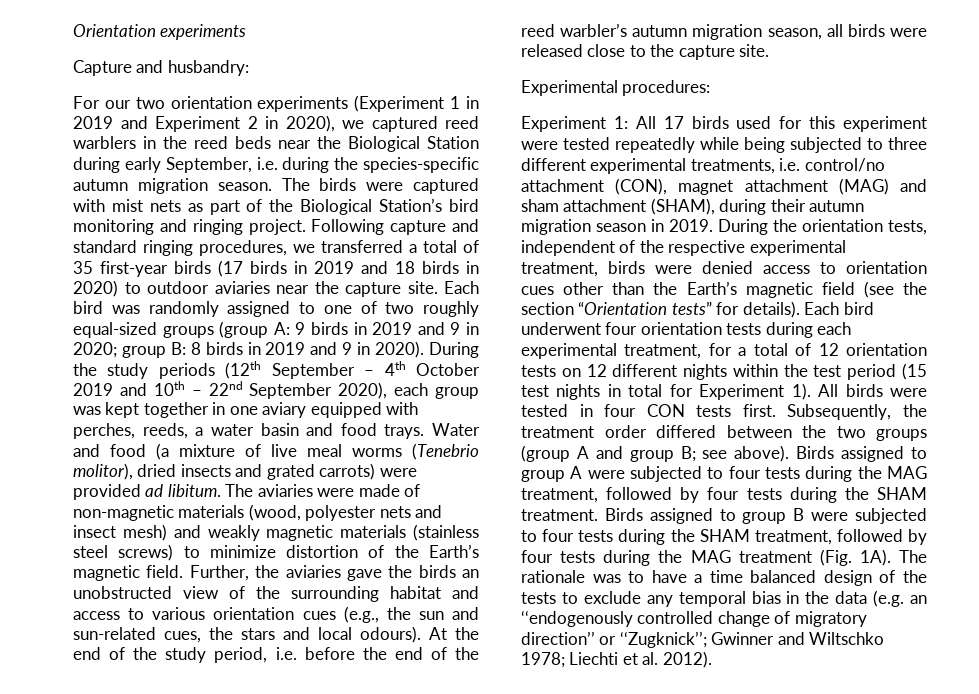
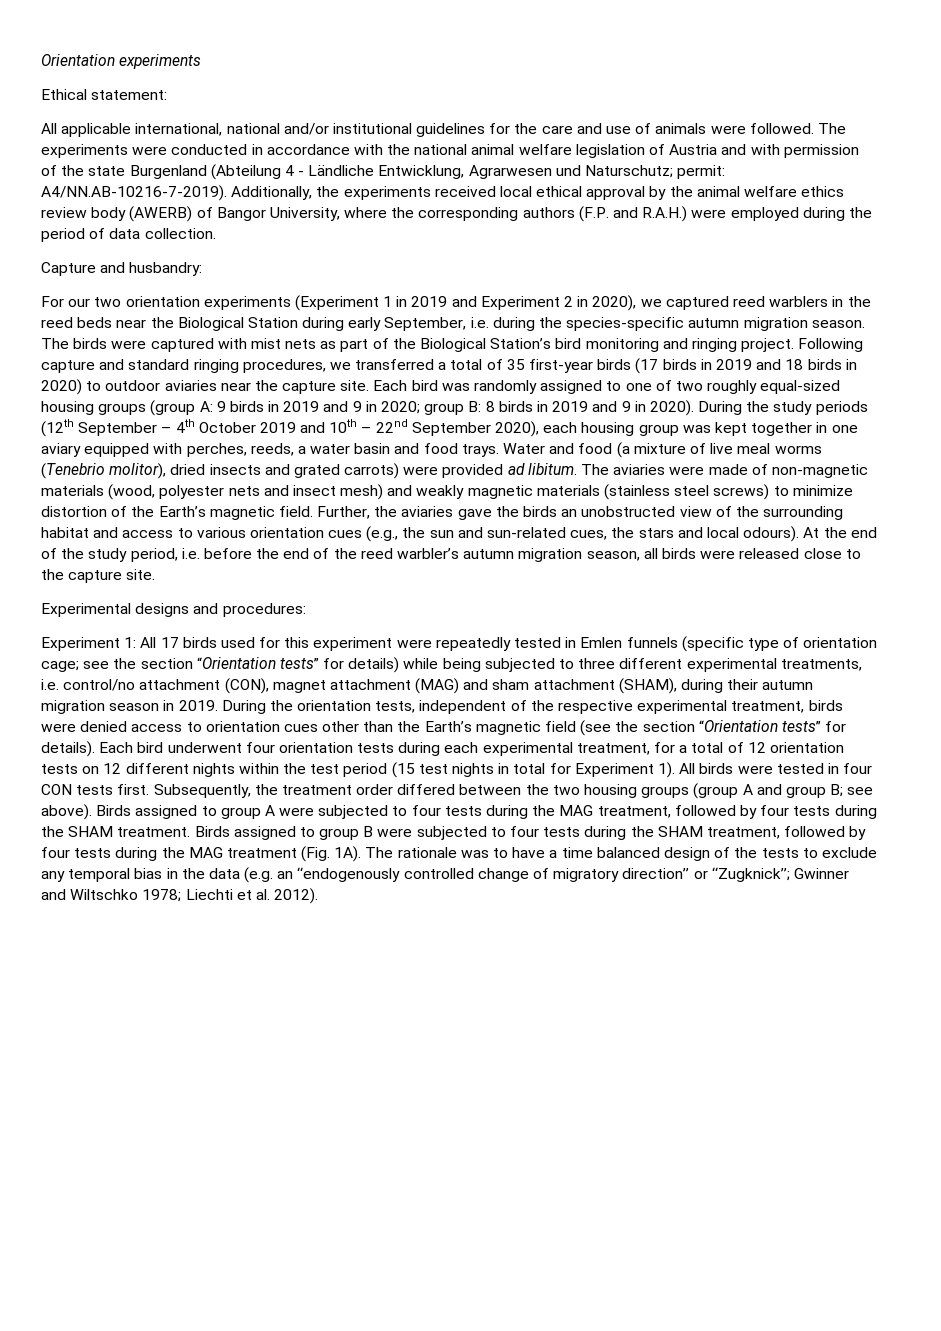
+ Ethical statement:
+ All applicable international, national and/or institutional guidelines for the care and use of animals were followed. The experiments were conducted in accordance with the national animal welfare legislation of Austria and with permission of the state Burgenland (Abteilung 4 - Ländliche Entwicklung, Agrarwesen und Naturschutz; permit: A4/NN.AB-10216-7-2019). Additionally, the experiments received local ethical approval by the animal welfare ethics review body (AWERB) of Bangor University, where the corresponding authors (F.P. and R.A.H.) were employed during the period of data collection.
- Each bird was randomly assigned to one of two roughly equal-sized groups (group A: 9 birds in 2019 and 9 in 2020; group B: 8 birds in 2019 and 9 in 2020).
+ Each bird was randomly assigned to one of two roughly equal-sized housing groups (group A: 9 birds in 2019 and 9 in 2020; group B: 8 birds in 2019 and 9 in 2020).
- During the study periods (12th September – 4th October 2019 and 10th – 22nd September 2020), each group was kept together in one aviary equipped with perches, reeds, a water basin and food trays.
+ During the study periods (12th September – 4th October 2019 and 10th – 22nd September 2020), each housing group was kept together in one aviary equipped with perches, reeds, a water basin and food trays.
- Experimental procedures:
+ Experimental designs and procedures:
- Experiment 1: All 17 birds used for this experiment were tested repeatedly while being subjected to three different experimental treatments, i.e. control/no attachment (CON), magnet attachment (MAG) and sham attachment (SHAM), during their autumn migration season in 2019.
+ Experiment 1: All 17 birds used for this experiment were repeatedly tested in Emlen funnels (specific type of orientation cage; see the section “Orientation tests” for details) while being subjected to three different experimental treatments, i.e. control/no attachment (CON), magnet attachment (MAG) and sham attachment (SHAM), during their autumn migration season in 2019.
- Subsequently, the treatment order differed between the two groups (group A and group B; see above).
+ Subsequently, the treatment order differed between the two housing groups (group A and group B; see above).

